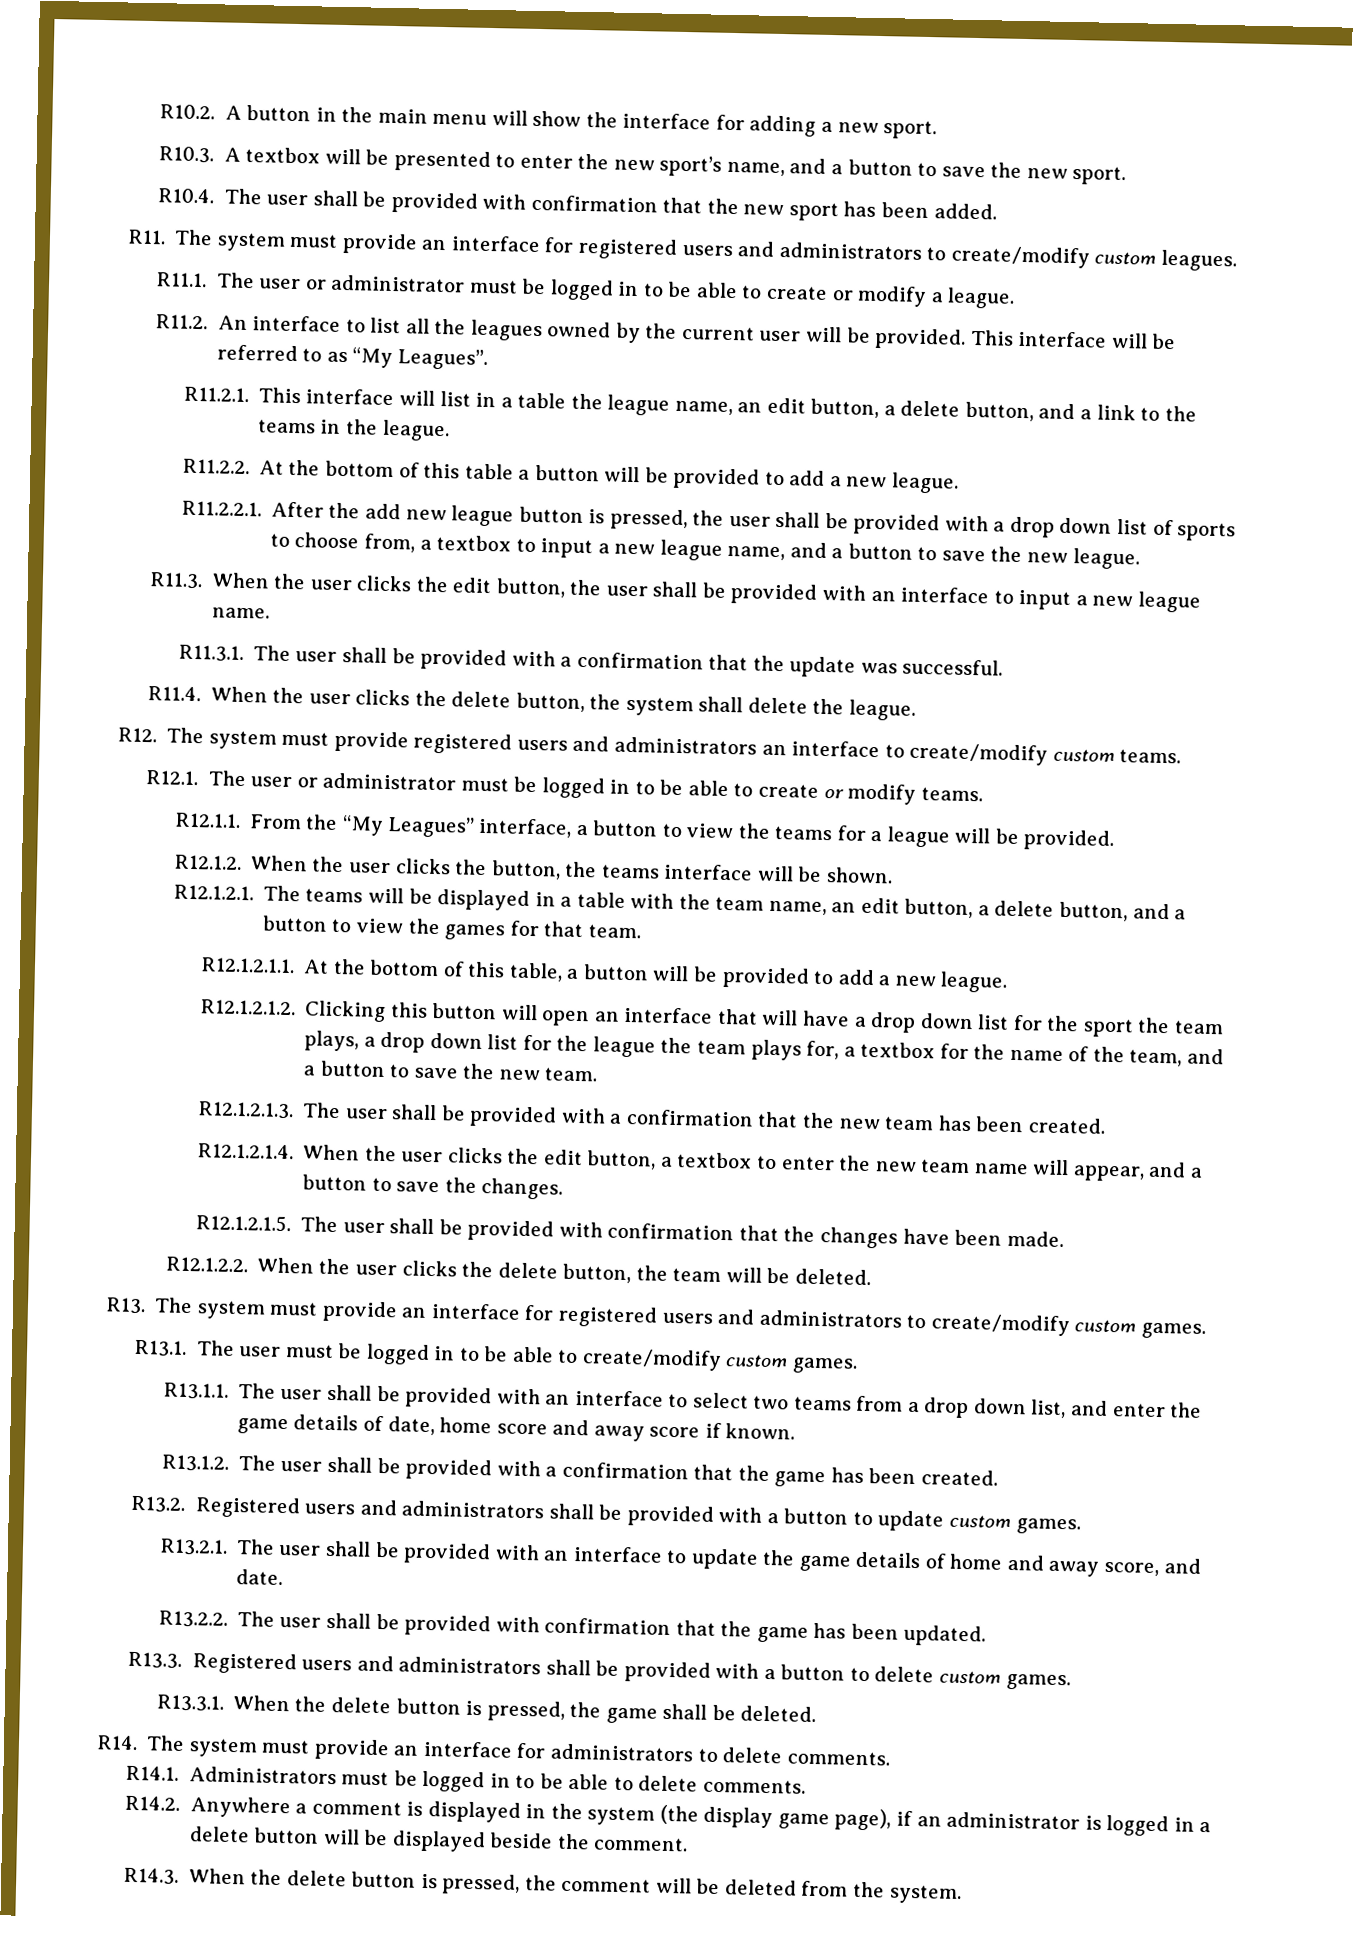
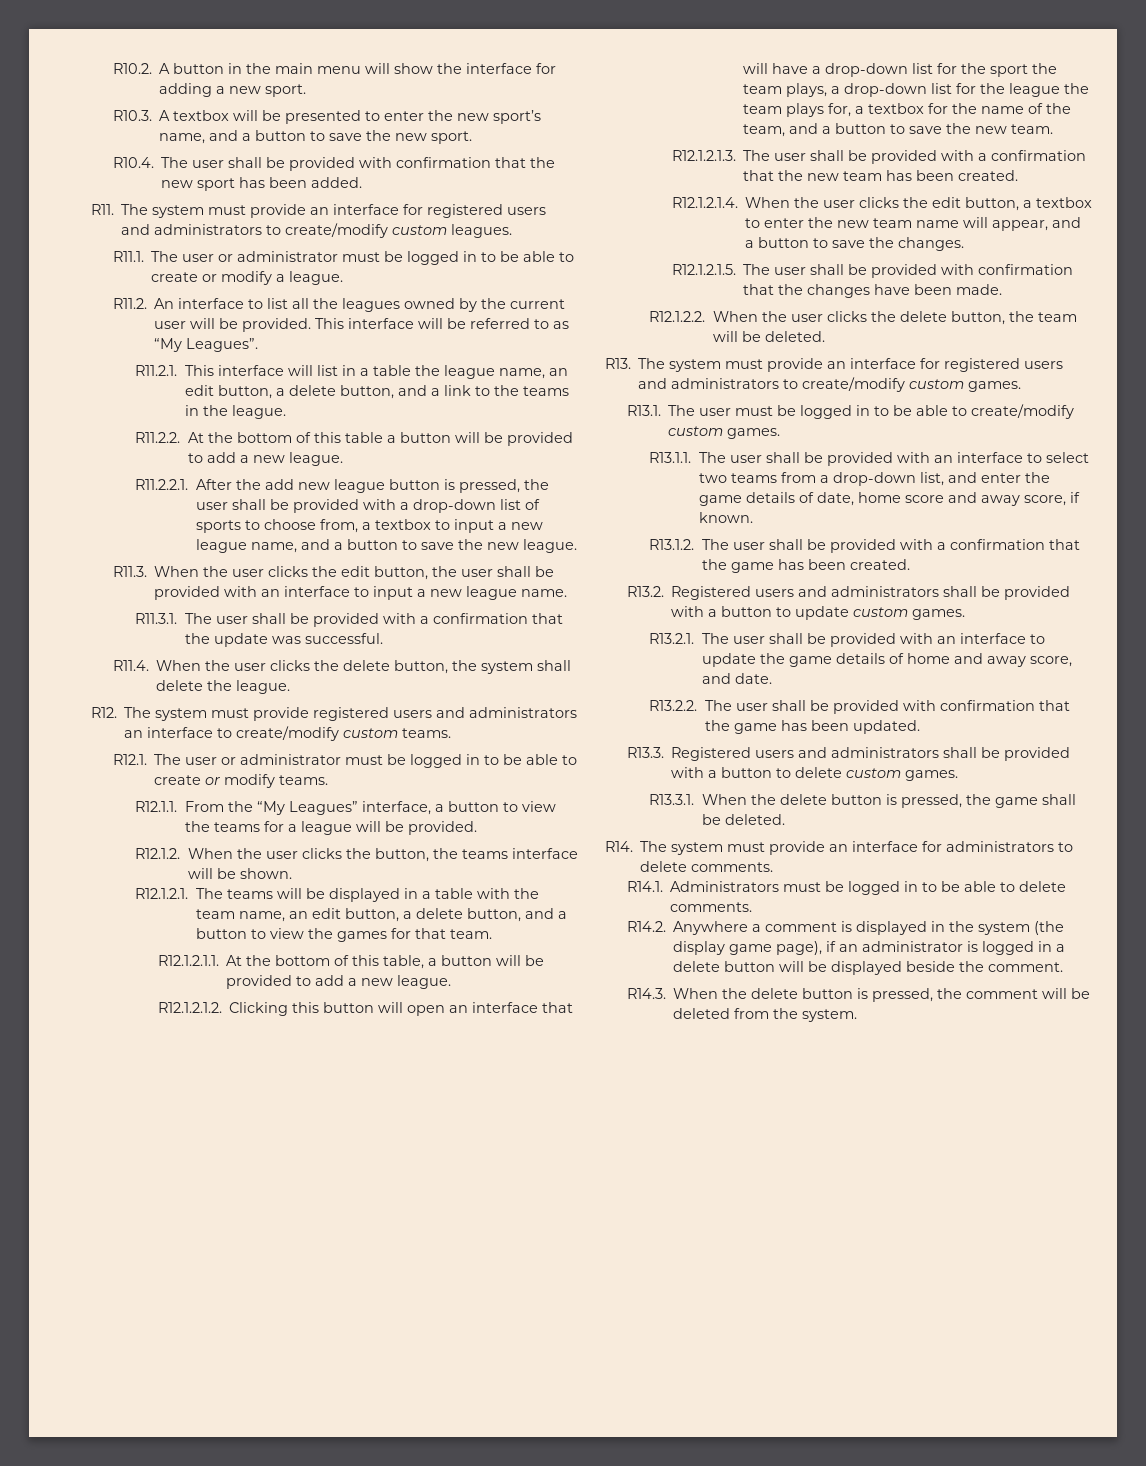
- R11.2.2.1. After the add new league button is pressed, the user shall be provided with a drop down list of sports to choose from, a textbox to input a new league name, and a button to save the new league.
+ R11.2.2.1. After the add new league button is pressed, the user shall be provided with a drop-down list of sports to choose from, a textbox to input a new league name, and a button to save the new league.
- R12.1.2.1.2. Clicking this button will open an interface that will have a drop down list for the sport the team plays, a drop down list for the league the team plays for, a textbox for the name of the team, and a button to save the new team.
+ R12.1.2.1.2. Clicking this button will open an interface that will have a drop-down list for the sport the team plays, a drop-down list for the league the team plays for, a textbox for the name of the team, and a button to save the new team.
- R13.1.1. The user shall be provided with an interface to select two teams from a drop down list, and enter the game details of date, home score and away score if known.
+ R13.1.1. The user shall be provided with an interface to select two teams from a drop-down list, and enter the game details of date, home score and away score, if known.

